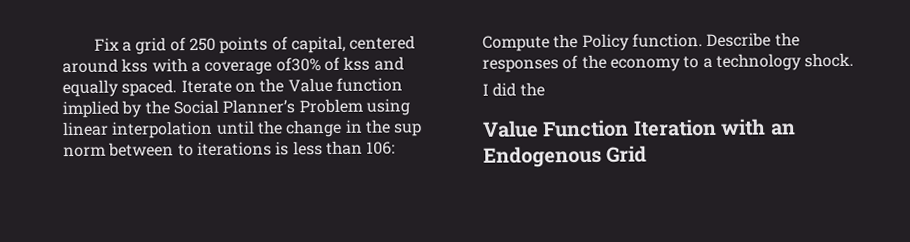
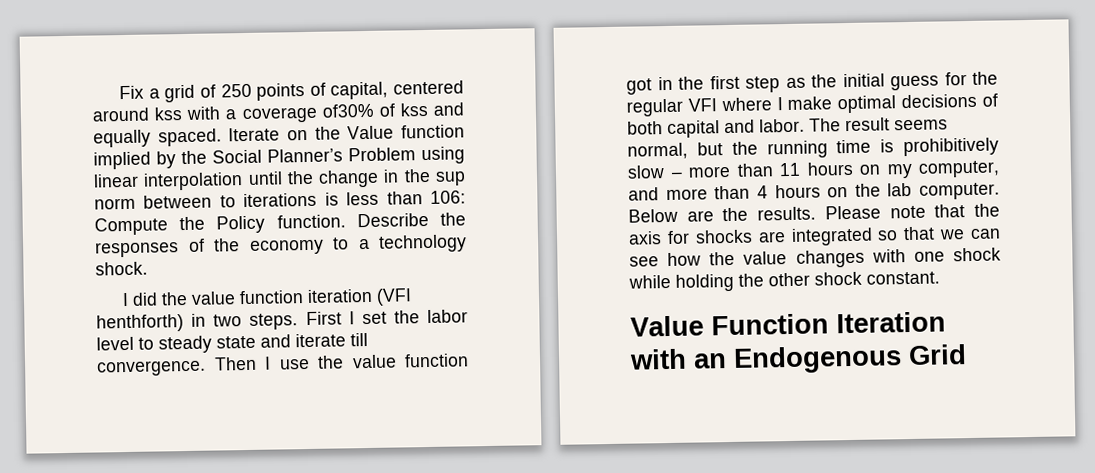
- I did the
+ I did the value function iteration (VFI henthforth) in two steps. First I set the labor level to steady state and iterate till convergence. Then I use the value function got in the first step as the initial guess for the regular VFI where I make optimal decisions of both capital and labor. The result seems normal, but the running time is prohibitively slow – more than 11 hours on my computer, and more than 4 hours on the lab computer. Below are the results. Please note that the axis for shocks are integrated so that we can see how the value changes with one shock while holding the other shock constant.

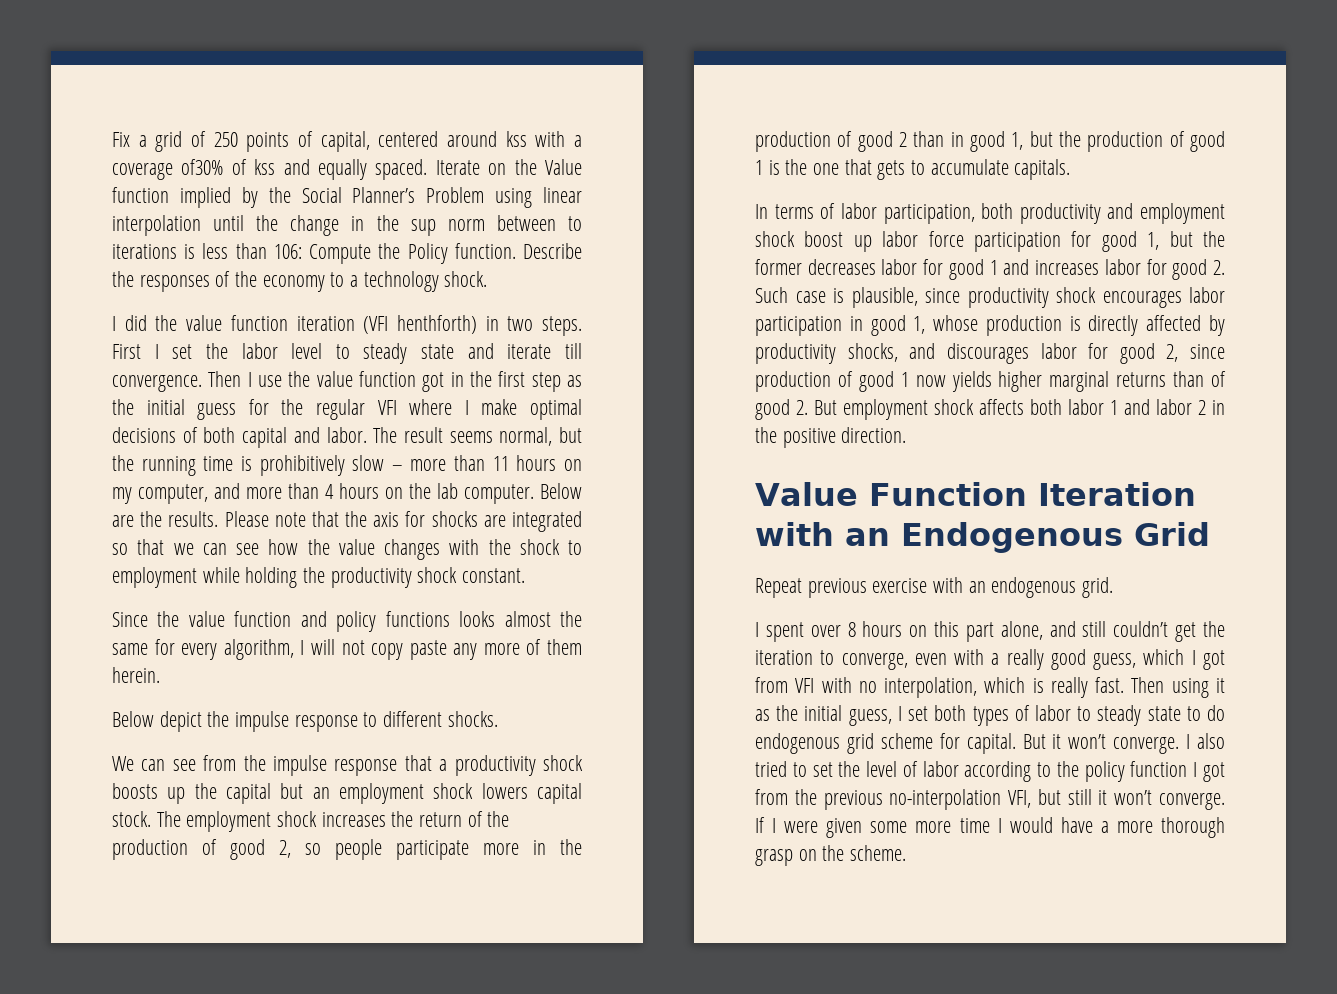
- Please note that the axis for shocks are integrated so that we can see how the value changes with one shock while holding the other shock constant.
+ Please note that the axis for shocks are integrated so that we can see how the value changes with the shock to employment while holding the productivity shock constant.
+ Since the value function and policy functions looks almost the same for every algorithm, I will not copy paste any more of them herein.
+ Below depict the impulse response to different shocks.
+ We can see from the impulse response that a productivity shock boosts up the capital but an employment shock lowers capital stock. The employment shock increases the return of the production of good 2, so people participate more in the production of good 2 than in good 1, but the production of good 1 is the one that gets to accumulate capitals.
+ In terms of labor participation, both productivity and employment shock boost up labor force participation for good 1, but the former decreases labor for good 1 and increases labor for good 2. Such case is plausible, since productivity shock encourages labor participation in good 1, whose production is directly affected by productivity shocks, and discourages labor for good 2, since production of good 1 now yields higher marginal returns than of good 2. But employment shock affects both labor 1 and labor 2 in the positive direction.
+ Repeat previous exercise with an endogenous grid.
+ I spent over 8 hours on this part alone, and still couldn’t get the iteration to converge, even with a really good guess, which I got from VFI with no interpolation, which is really fast. Then using it as the initial guess, I set both types of labor to steady state to do endogenous grid scheme for capital. But it won’t converge. I also tried to set the level of labor according to the policy function I got from the previous no-interpolation VFI, but still it won’t converge. If I were given some more time I would have a more thorough grasp on the scheme.

